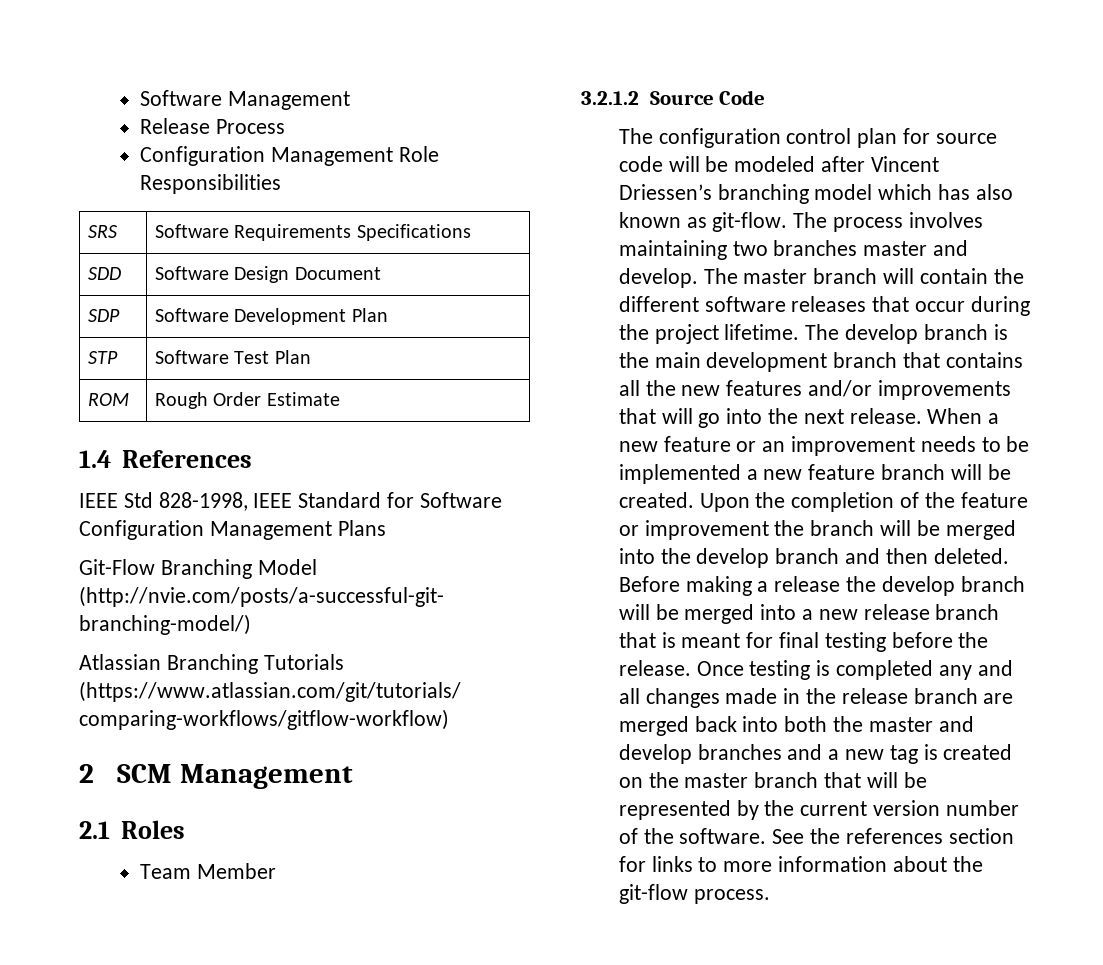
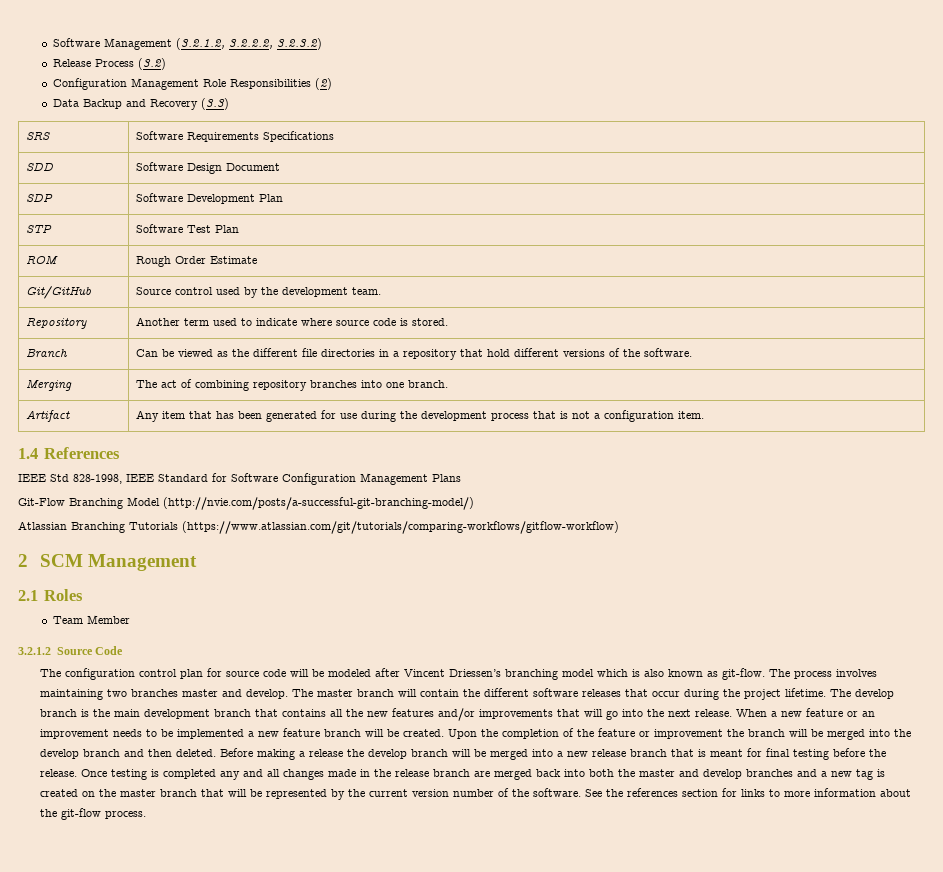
- Software Management
+ Software Management (3.2.1.2, 3.2.2.2, 3.2.3.2)
- Release Process
+ Release Process (3.2)
- Configuration Management Role Responsibilities
+ Configuration Management Role Responsibilities (2)
+ Data Backup and Recovery (3.3)
+ Git/GitHub | Source control used by the development team.
+ Repository | Another term used to indicate where source code is stored.
+ Branch | Can be viewed as the different file directories in a repository that hold different versions of the software.
+ Merging | The act of combining repository branches into one branch.
+ Artifact | Any item that has been generated for use during the development process that is not a configuration item.
- The configuration control plan for source code will be modeled after Vincent Driessen’s branching model which has also known as git-flow.
+ The configuration control plan for source code will be modeled after Vincent Driessen’s branching model which is also known as git-flow.

